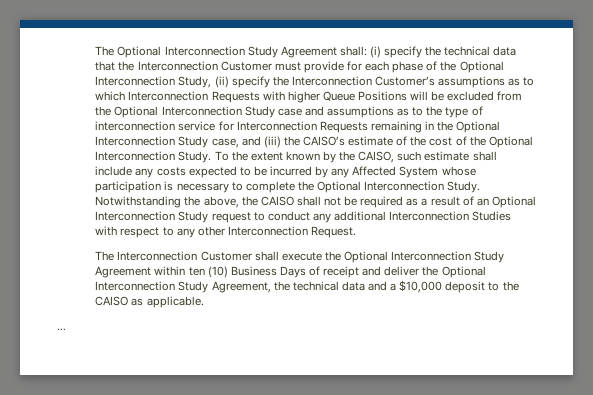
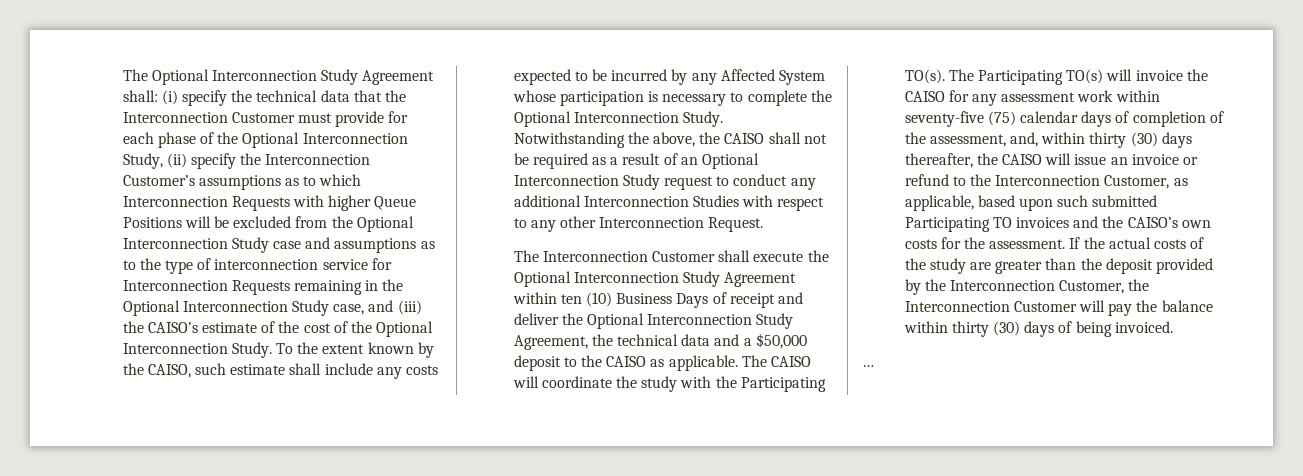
- The Interconnection Customer shall execute the Optional Interconnection Study Agreement within ten (10) Business Days of receipt and deliver the Optional Interconnection Study Agreement, the technical data and a $10,000 deposit to the CAISO as applicable.
+ The Interconnection Customer shall execute the Optional Interconnection Study Agreement within ten (10) Business Days of receipt and deliver the Optional Interconnection Study Agreement, the technical data and a $50,000 deposit to the CAISO as applicable. The CAISO will coordinate the study with the Participating TO(s). The Participating TO(s) will invoice the CAISO for any assessment work within seventy-five (75) calendar days of completion of the assessment, and, within thirty (30) days thereafter, the CAISO will issue an invoice or refund to the Interconnection Customer, as applicable, based upon such submitted Participating TO invoices and the CAISO’s own costs for the assessment. If the actual costs of the study are greater than the deposit provided by the Interconnection Customer, the Interconnection Customer will pay the balance within thirty (30) days of being invoiced.

